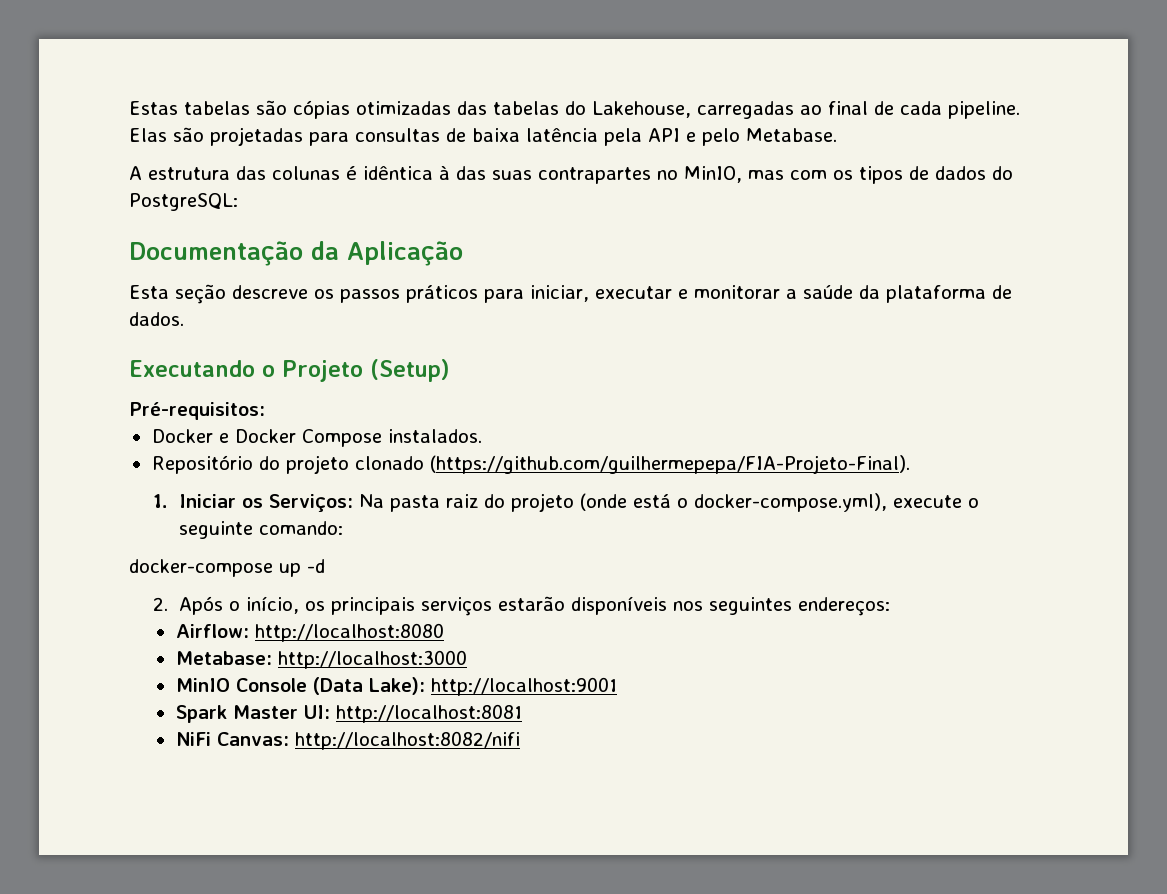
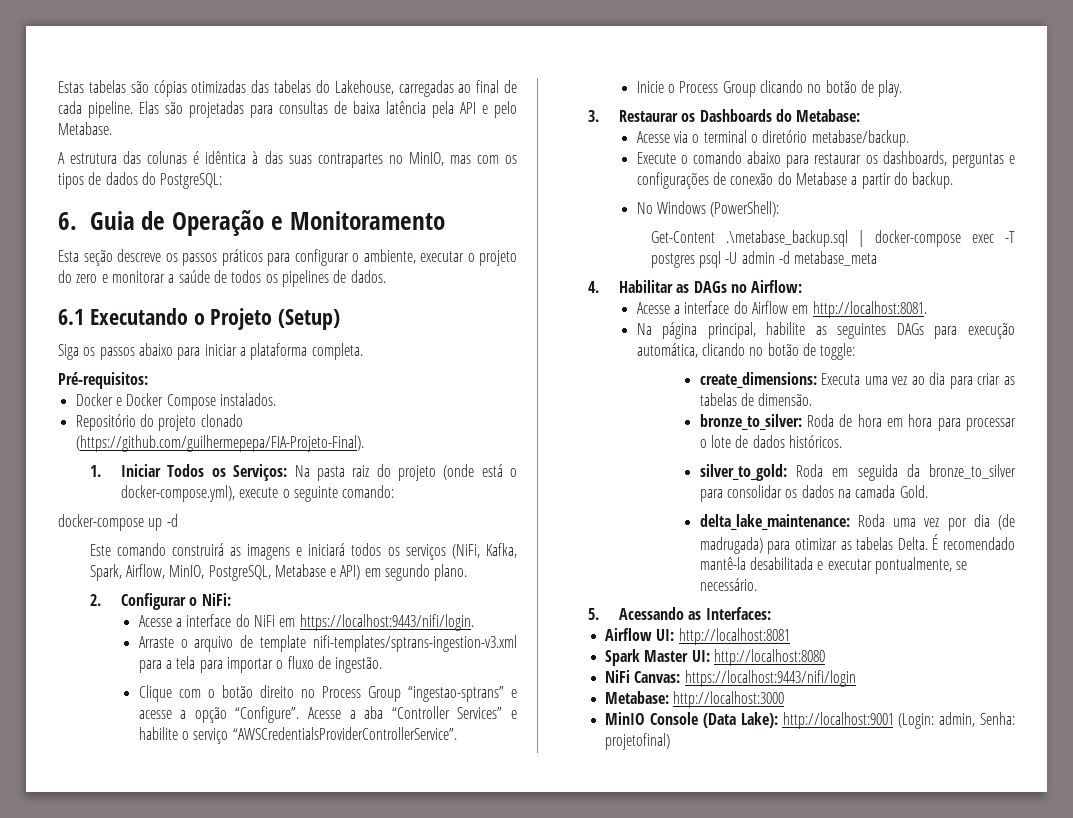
- Documentação da Aplicação
+ 6. Guia de Operação e Monitoramento
- Esta seção descreve os passos práticos para iniciar, executar e monitorar a saúde da plataforma de dados.
+ Esta seção descreve os passos práticos para configurar o ambiente, executar o projeto do zero e monitorar a saúde de todos os pipelines de dados.
- Executando o Projeto (Setup)
+ 6.1 Executando o Projeto (Setup)
+ Siga os passos abaixo para iniciar a plataforma completa.
- 1. Iniciar os Serviços: Na pasta raiz do projeto (onde está o docker-compose.yml), execute o seguinte comando:
+ 1. Iniciar Todos os Serviços: Na pasta raiz do projeto (onde está o docker-compose.yml), execute o seguinte comando:
- 2. Após o início, os principais serviços estarão disponíveis nos seguintes endereços:
- Airflow: http://localhost:8080
+ Este comando construirá as imagens e iniciará todos os serviços (NiFi, Kafka, Spark, Airflow, MinIO, PostgreSQL, Metabase e API) em segundo plano.
+ 2. Configurar o NiFi:
+ Acesse a interface do NiFi em https://localhost:9443/nifi/login.
+ Arraste o arquivo de template nifi-templates/sptrans-ingestion-v3.xml para a tela para importar o fluxo de ingestão.
+ Clique com o botão direito no Process Group “ingestao-sptrans” e acesse a opção “Configure”. Acesse a aba “Controller Services” e habilite o serviço “AWSCredentialsProviderControllerService”.
+ Inicie o Process Group clicando no botão de play.
+ 3. Restaurar os Dashboards do Metabase:
+ Acesse via o terminal o diretório metabase/backup.
+ Execute o comando abaixo para restaurar os dashboards, perguntas e configurações de conexão do Metabase a partir do backup.
+ No Windows (PowerShell):
+ Get-Content .\metabase_backup.sql | docker-compose exec -T postgres psql -U admin -d metabase_meta
+ 4. Habilitar as DAGs no Airflow:
+ Acesse a interface do Airflow em http://localhost:8081.
+ Na página principal, habilite as seguintes DAGs para execução automática, clicando no botão de toggle:
+ create_dimensions: Executa uma vez ao dia para criar as tabelas de dimensão.
+ bronze_to_silver: Roda de hora em hora para processar o lote de dados históricos.
+ silver_to_gold: Roda em seguida da bronze_to_silver para consolidar os dados na camada Gold.
+ delta_lake_maintenance: Roda uma vez por dia (de madrugada) para otimizar as tabelas Delta. É recomendado mantê-la desabilitada e executar pontualmente, se necessário.
+ 5. Acessando as Interfaces:
+ Airflow UI: http://localhost:8081
+ Spark Master UI: http://localhost:8080
+ NiFi Canvas: https://localhost:9443/nifi/login
- MinIO Console (Data Lake): http://localhost:9001
- Spark Master UI: http://localhost:8081
- NiFi Canvas: http://localhost:8082/nifi
+ MinIO Console (Data Lake): http://localhost:9001 (Login: admin, Senha: projetofinal)

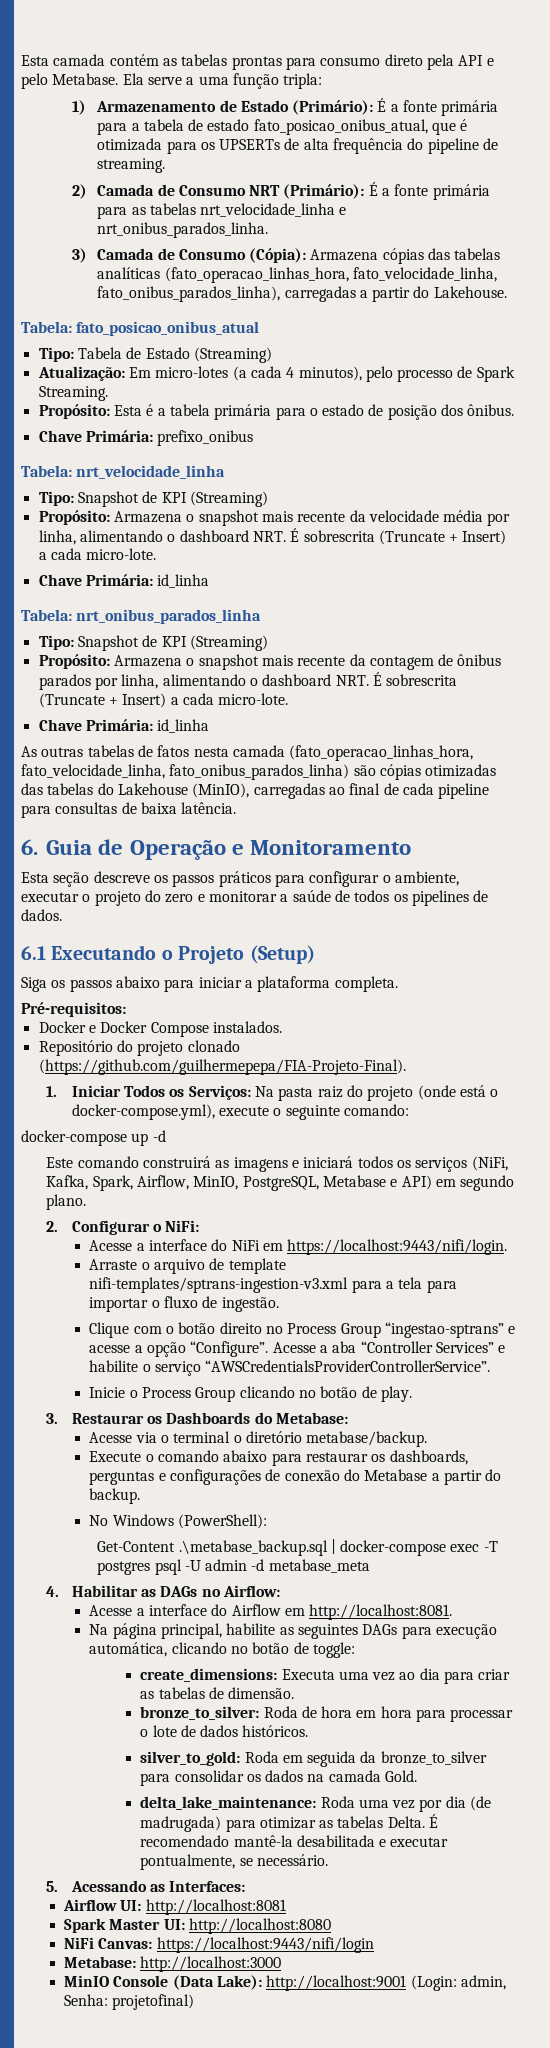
- Estas tabelas são cópias otimizadas das tabelas do Lakehouse, carregadas ao final de cada pipeline. Elas são projetadas para consultas de baixa latência pela API e pelo Metabase.
- A estrutura das colunas é idêntica à das suas contrapartes no MinIO, mas com os tipos de dados do PostgreSQL:
+ Esta camada contém as tabelas prontas para consumo direto pela API e pelo Metabase. Ela serve a uma função tripla:
+ 1) Armazenamento de Estado (Primário): É a fonte primária para a tabela de estado fato_posicao_onibus_atual, que é otimizada para os UPSERTs de alta frequência do pipeline de streaming.
+ 2) Camada de Consumo NRT (Primário): É a fonte primária para as tabelas nrt_velocidade_linha e nrt_onibus_parados_linha.
+ 3) Camada de Consumo (Cópia): Armazena cópias das tabelas analíticas (fato_operacao_linhas_hora, fato_velocidade_linha, fato_onibus_parados_linha), carregadas a partir do Lakehouse.
+ Tabela: fato_posicao_onibus_atual
+ Tipo: Tabela de Estado (Streaming)
+ Atualização: Em micro-lotes (a cada 4 minutos), pelo processo de Spark Streaming.
+ Propósito: Esta é a tabela primária para o estado de posição dos ônibus.
+ Chave Primária: prefixo_onibus
+ Tabela: nrt_velocidade_linha
+ Tipo: Snapshot de KPI (Streaming)
+ Propósito: Armazena o snapshot mais recente da velocidade média por linha, alimentando o dashboard NRT. É sobrescrita (Truncate + Insert) a cada micro-lote.
+ Chave Primária: id_linha
+ Tabela: nrt_onibus_parados_linha
+ Tipo: Snapshot de KPI (Streaming)
+ Propósito: Armazena o snapshot mais recente da contagem de ônibus parados por linha, alimentando o dashboard NRT. É sobrescrita (Truncate + Insert) a cada micro-lote.
+ Chave Primária: id_linha
+ As outras tabelas de fatos nesta camada (fato_operacao_linhas_hora, fato_velocidade_linha, fato_onibus_parados_linha) são cópias otimizadas das tabelas do Lakehouse (MinIO), carregadas ao final de cada pipeline para consultas de baixa latência.

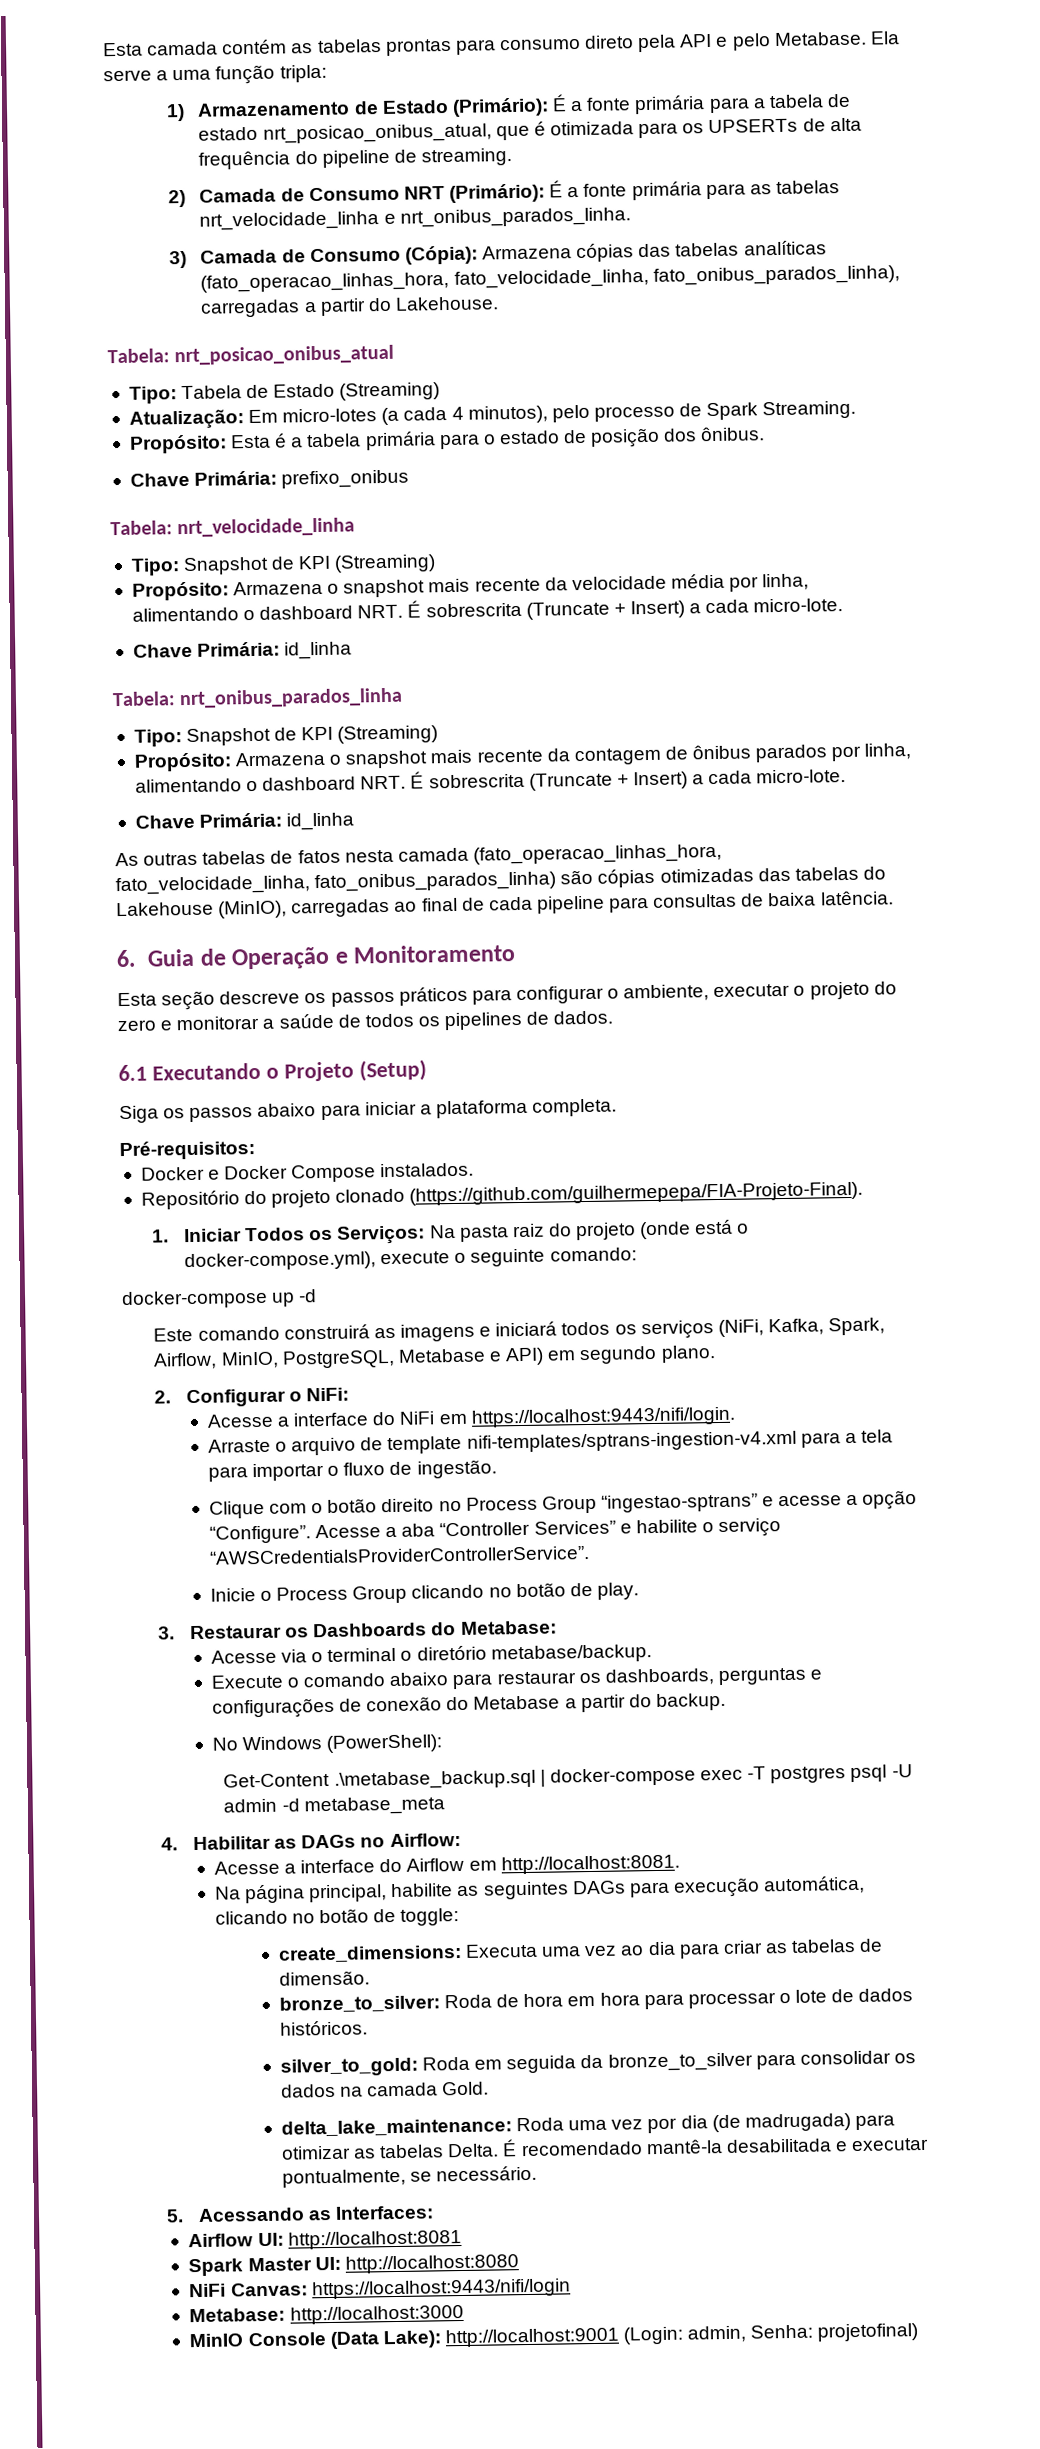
- 1) Armazenamento de Estado (Primário): É a fonte primária para a tabela de estado fato_posicao_onibus_atual, que é otimizada para os UPSERTs de alta frequência do pipeline de streaming.
+ 1) Armazenamento de Estado (Primário): É a fonte primária para a tabela de estado nrt_posicao_onibus_atual, que é otimizada para os UPSERTs de alta frequência do pipeline de streaming.
- Tabela: fato_posicao_onibus_atual
+ Tabela: nrt_posicao_onibus_atual
- Arraste o arquivo de template nifi-templates/sptrans-ingestion-v3.xml para a tela para importar o fluxo de ingestão.
+ Arraste o arquivo de template nifi-templates/sptrans-ingestion-v4.xml para a tela para importar o fluxo de ingestão.

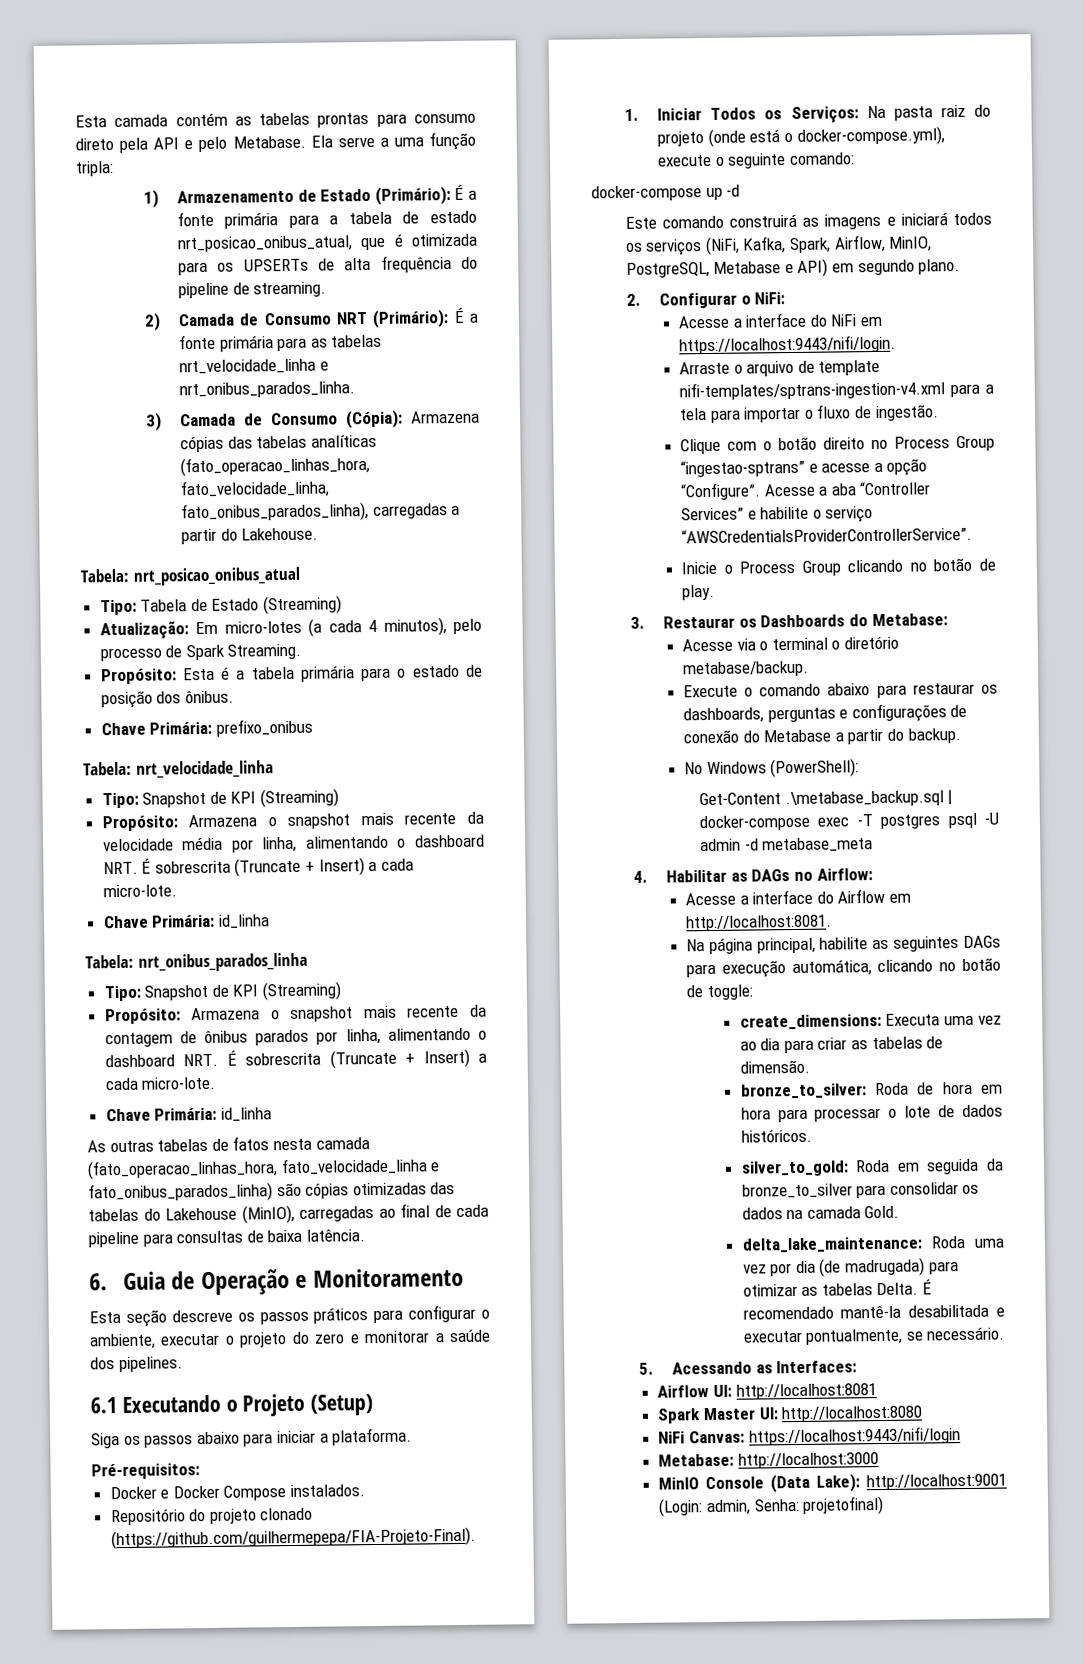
- As outras tabelas de fatos nesta camada (fato_operacao_linhas_hora, fato_velocidade_linha, fato_onibus_parados_linha) são cópias otimizadas das tabelas do Lakehouse (MinIO), carregadas ao final de cada pipeline para consultas de baixa latência.
+ As outras tabelas de fatos nesta camada (fato_operacao_linhas_hora, fato_velocidade_linha e fato_onibus_parados_linha) são cópias otimizadas das tabelas do Lakehouse (MinIO), carregadas ao final de cada pipeline para consultas de baixa latência.
- Esta seção descreve os passos práticos para configurar o ambiente, executar o projeto do zero e monitorar a saúde de todos os pipelines de dados.
+ Esta seção descreve os passos práticos para configurar o ambiente, executar o projeto do zero e monitorar a saúde dos pipelines.
- Siga os passos abaixo para iniciar a plataforma completa.
+ Siga os passos abaixo para iniciar a plataforma.

